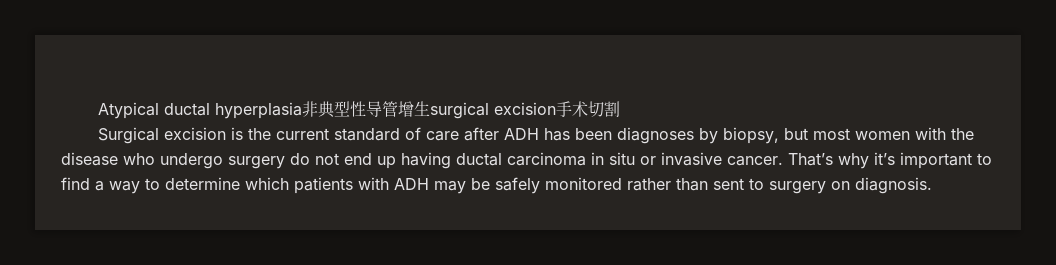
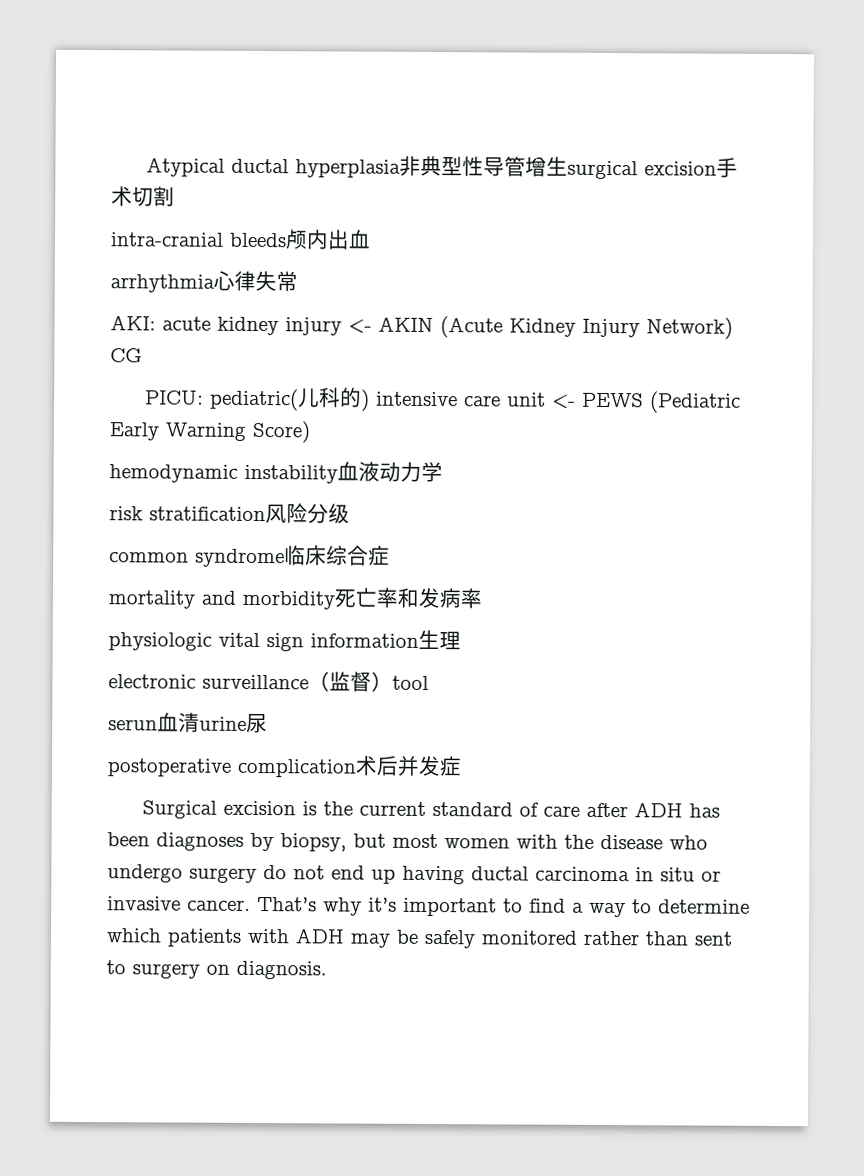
+ intra-cranial bleeds颅内出血
+ arrhythmia心律失常
+ AKI: acute kidney injury <- AKIN (Acute Kidney Injury Network) CG
+ PICU: pediatric(儿科的) intensive care unit <- PEWS (Pediatric Early Warning Score)
+ hemodynamic instability血液动力学
+ risk stratification风险分级
+ common syndrome临床综合症
+ mortality and morbidity死亡率和发病率
+ physiologic vital sign information生理
+ electronic surveillance（监督）tool
+ serun血清urine尿
+ postoperative complication术后并发症

